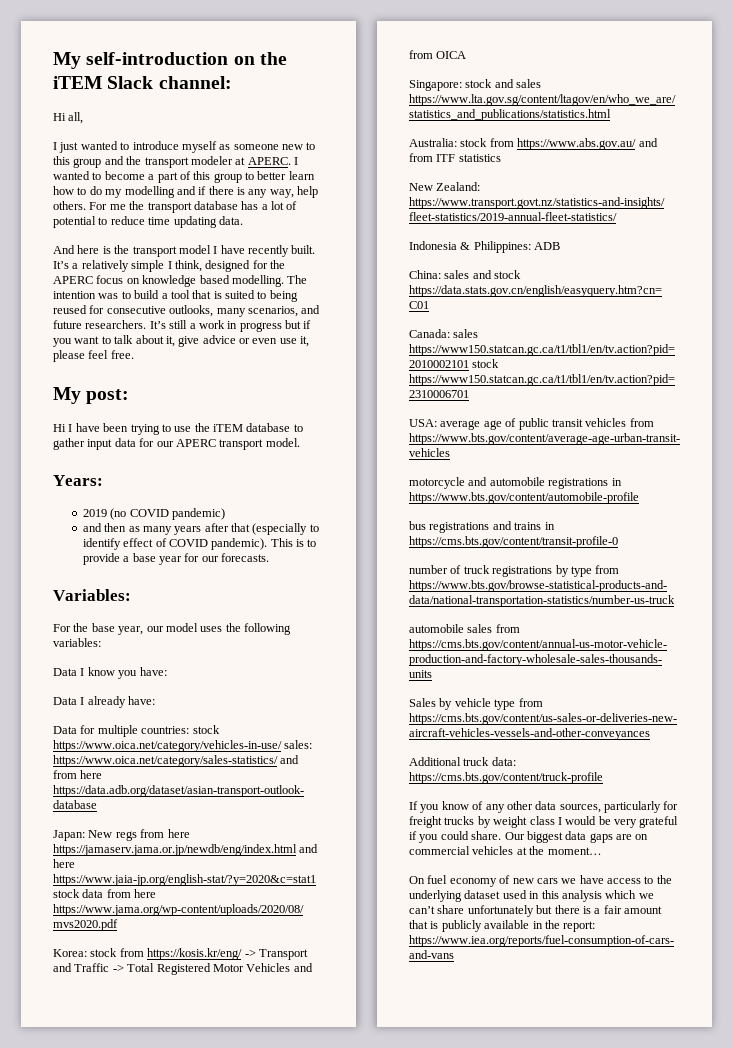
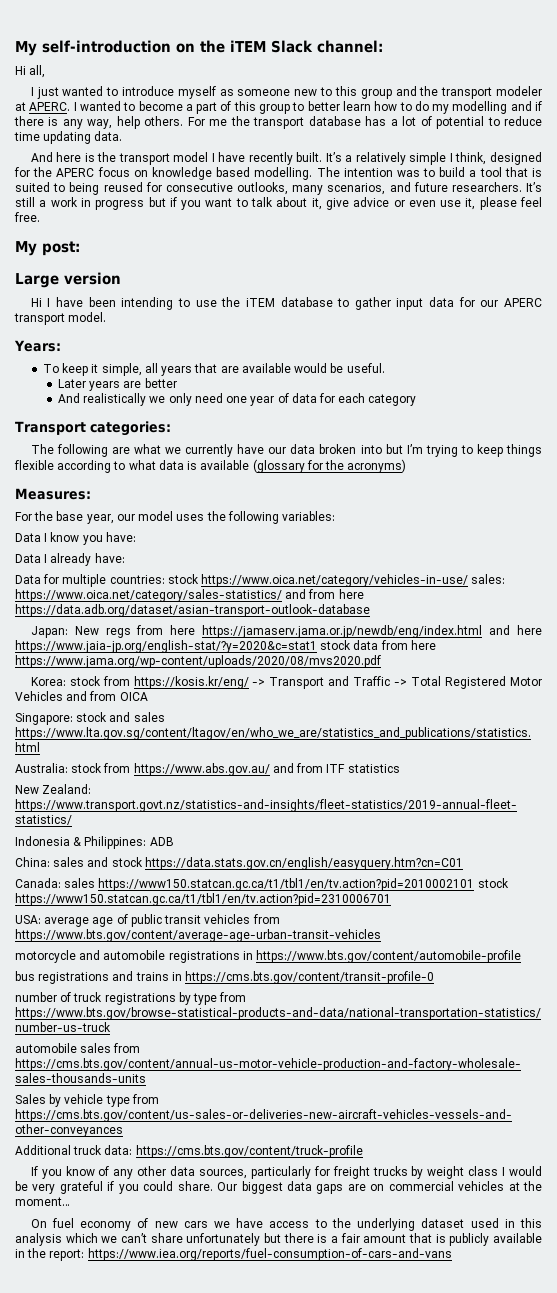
+ Large version
- Hi I have been trying to use the iTEM database to gather input data for our APERC transport model.
+ Hi I have been intending to use the iTEM database to gather input data for our APERC transport model.
- 2019 (no COVID pandemic)
- and then as many years after that (especially to identify effect of COVID pandemic). This is to provide a base year for our forecasts.
- Variables:
+ To keep it simple, all years that are available would be useful.
+ Later years are better
+ And realistically we only need one year of data for each category
+ Transport categories:
+ The following are what we currently have our data broken into but I’m trying to keep things flexible according to what data is available (glossary for the acronyms)
+ Measures:

